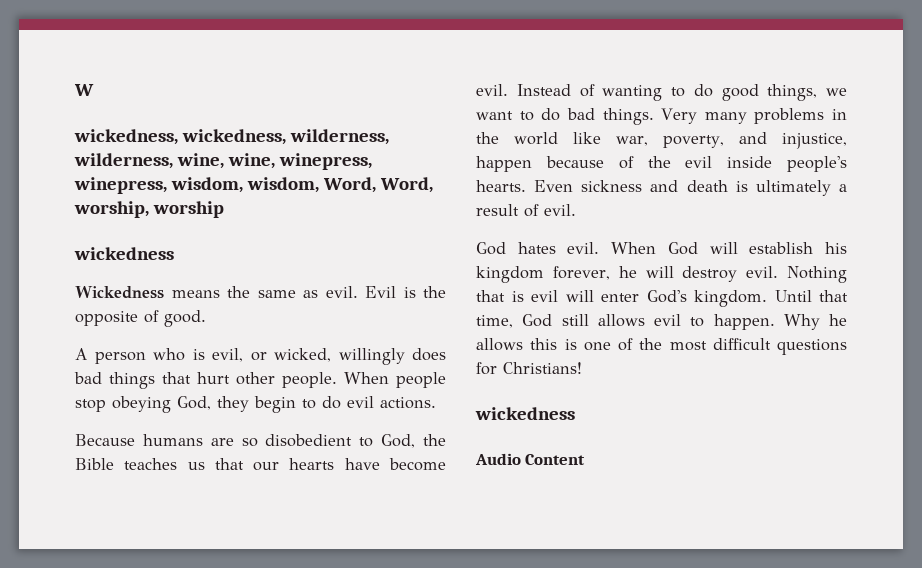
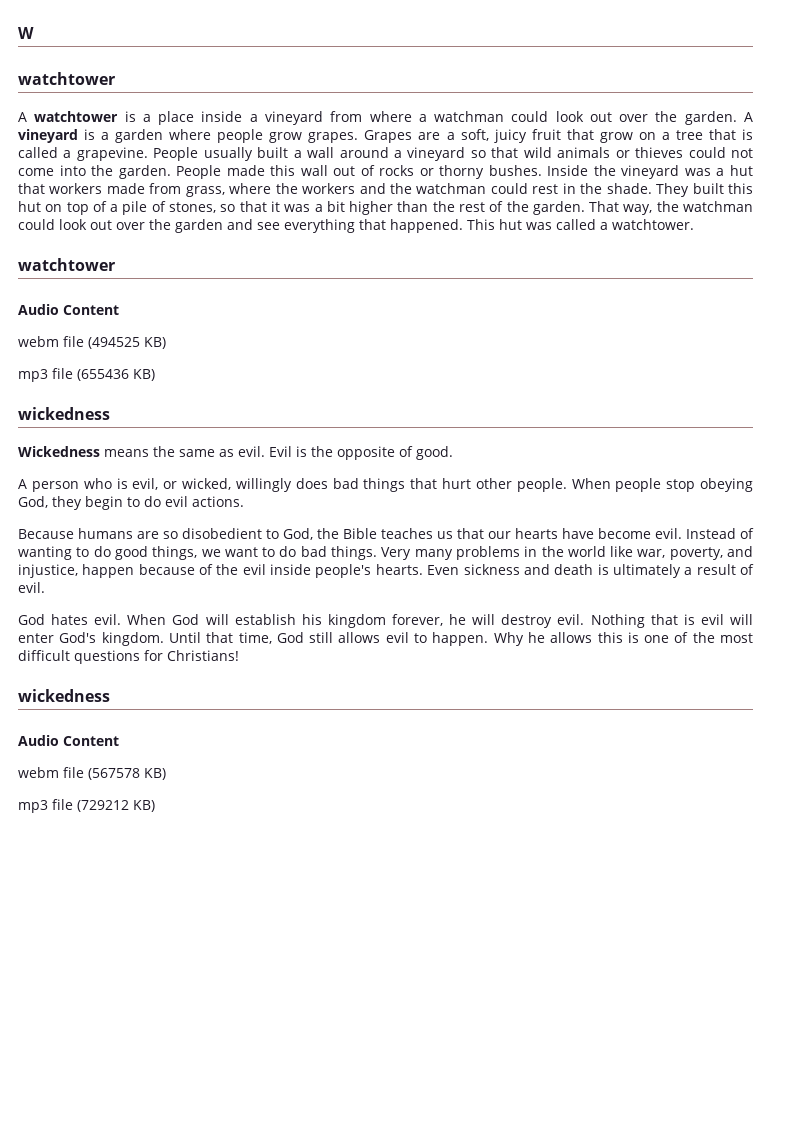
  W
- wickedness, wickedness, wilderness, wilderness, wine, wine, winepress, winepress, wisdom, wisdom, Word, Word, worship, worship
+ watchtower
+ A watchtower is a place inside a vineyard from where a watchman could look out over the garden. A vineyard is a garden where people grow grapes. Grapes are a soft, juicy fruit that grow on a tree that is called a grapevine. People usually built a wall around a vineyard so that wild animals or thieves could not come into the garden. People made this wall out of rocks or thorny bushes. Inside the vineyard was a hut that workers made from grass, where the workers and the watchman could rest in the shade. They built this hut on top of a pile of stones, so that it was a bit higher than the rest of the garden. That way, the watchman could look out over the garden and see everything that happened. This hut was called a watchtower.
+ watchtower
+ Audio Content
+ webm file (494525 KB)
+ mp3 file (655436 KB)
+ webm file (567578 KB)
+ mp3 file (729212 KB)

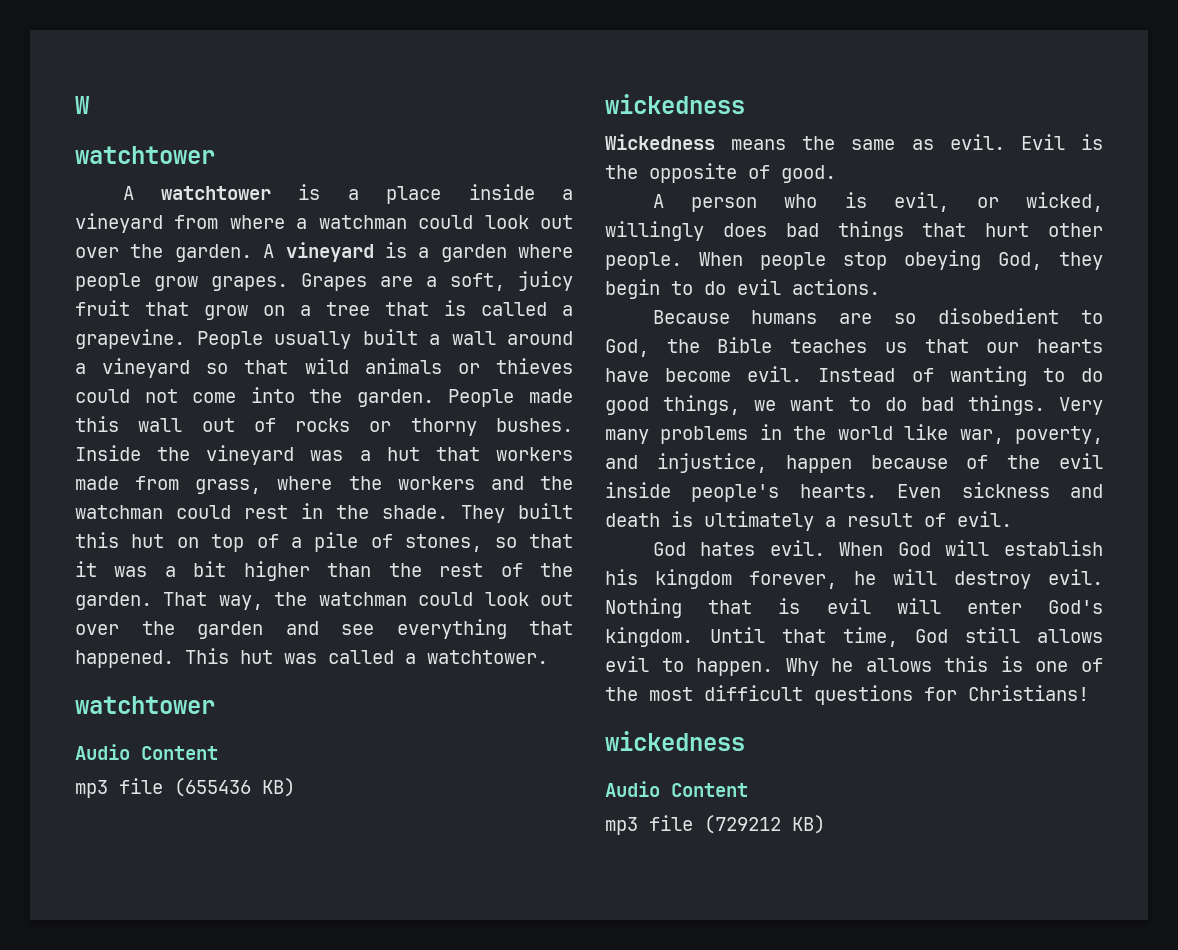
- webm file (494525 KB)
- webm file (567578 KB)

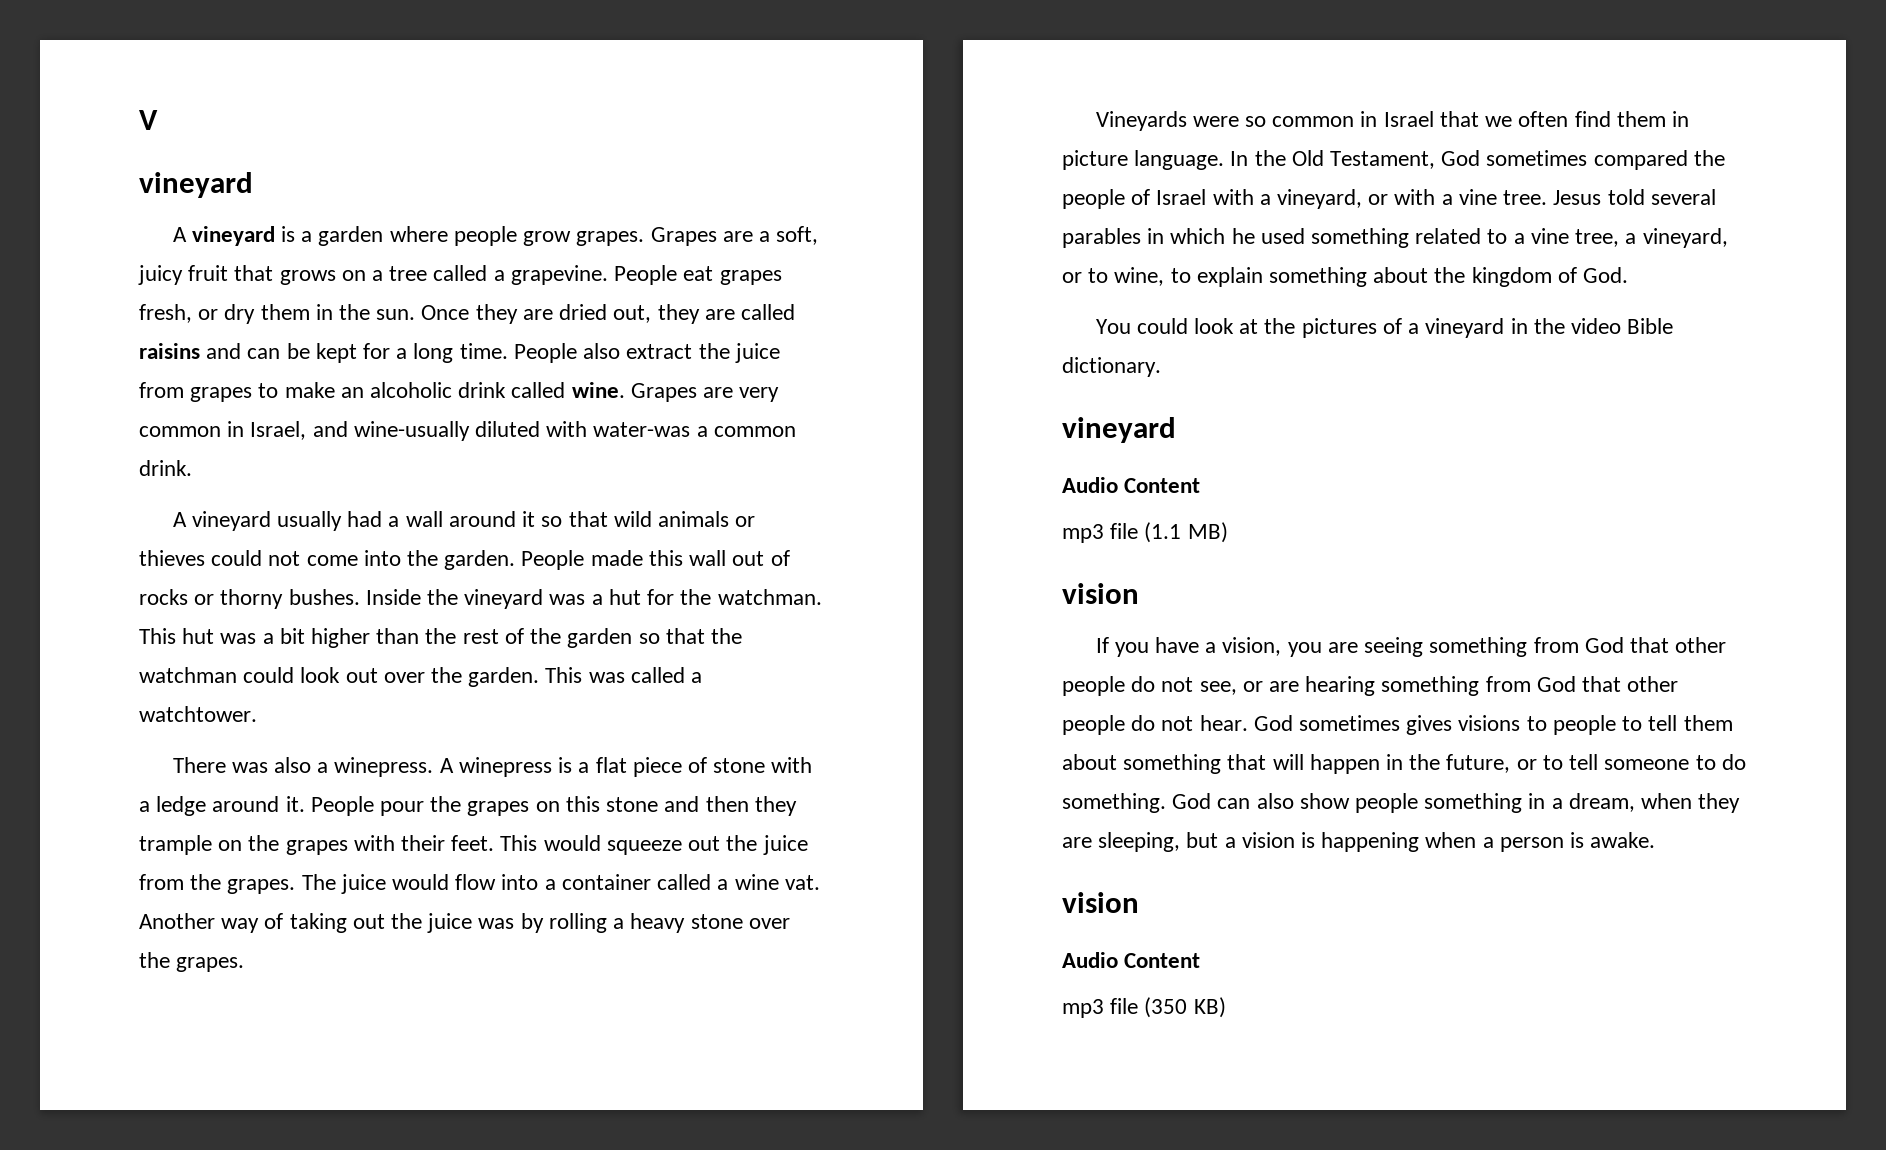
- W
- watchtower
- A watchtower is a place inside a vineyard from where a watchman could look out over the garden. A vineyard is a garden where people grow grapes.
+ V
+ vineyard
+ A vineyard is a garden where people grow grapes.
- Grapes are a soft, juicy fruit that grow on a tree that is called a grapevine.
+ Grapes are a soft, juicy fruit that grows on a tree called a grapevine.
- People usually built a wall around a vineyard so that wild animals or thieves could not come into the garden.
+ People eat grapes fresh, or dry them in the sun. Once they are dried out, they are called raisins and can be kept for a long time. People also extract the juice from grapes to make an alcoholic drink called wine. Grapes are very common in Israel, and wine-usually diluted with water-was a common drink.
+ A vineyard usually had a wall around it so that wild animals or thieves could not come into the garden.
- Inside the vineyard was a hut that workers made from grass, where the workers and the watchman could rest in the shade. They built this hut on top of a pile of stones, so that it was a bit higher than the rest of the garden. That way, the watchman could look out over the garden and see everything that happened. This hut was called a watchtower.
- watchtower
+ Inside the vineyard was a hut for the watchman. This hut was a bit higher than the rest of the garden so that the watchman could look out over the garden. This was called a watchtower.
+ There was also a winepress. A winepress is a flat piece of stone with a ledge around it. People pour the grapes on this stone and then they trample on the grapes with their feet. This would squeeze out the juice from the grapes. The juice would flow into a container called a wine vat. Another way of taking out the juice was by rolling a heavy stone over the grapes.
+ Vineyards were so common in Israel that we often find them in picture language. In the Old Testament, God sometimes compared the people of Israel with a vineyard, or with a vine tree. Jesus told several parables in which he used something related to a vine tree, a vineyard, or to wine, to explain something about the kingdom of God.
+ You could look at the pictures of a vineyard in the video Bible dictionary.
+ vineyard
  Audio Content
- mp3 file (655436 KB)
- wickedness
- Wickedness means the same as evil. Evil is the opposite of good.
- A person who is evil, or wicked, willingly does bad things that hurt other people. When people stop obeying God, they begin to do evil actions.
- Because humans are so disobedient to God, the Bible teaches us that our hearts have become evil. Instead of wanting to do good things, we want to do bad things. Very many problems in the world like war, poverty, and injustice, happen because of the evil inside people's hearts. Even sickness and death is ultimately a result of evil.
- God hates evil. When God will establish his kingdom forever, he will destroy evil. Nothing that is evil will enter God's kingdom. Until that time, God still allows evil to happen. Why he allows this is one of the most difficult questions for Christians!
- wickedness
+ mp3 file (1.1 MB)
+ vision
+ If you have a vision, you are seeing something from God that other people do not see, or are hearing something from God that other people do not hear. God sometimes gives visions to people to tell them about something that will happen in the future, or to tell someone to do something. God can also show people something in a dream, when they are sleeping, but a vision is happening when a person is awake.
+ vision
  Audio Content
- mp3 file (729212 KB)
+ mp3 file (350 KB)

